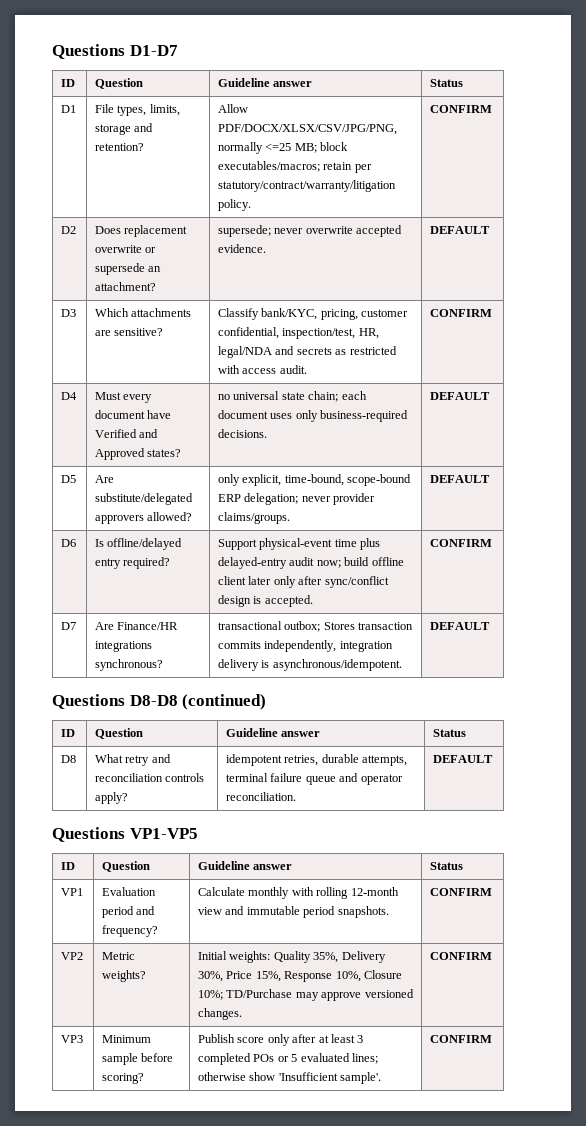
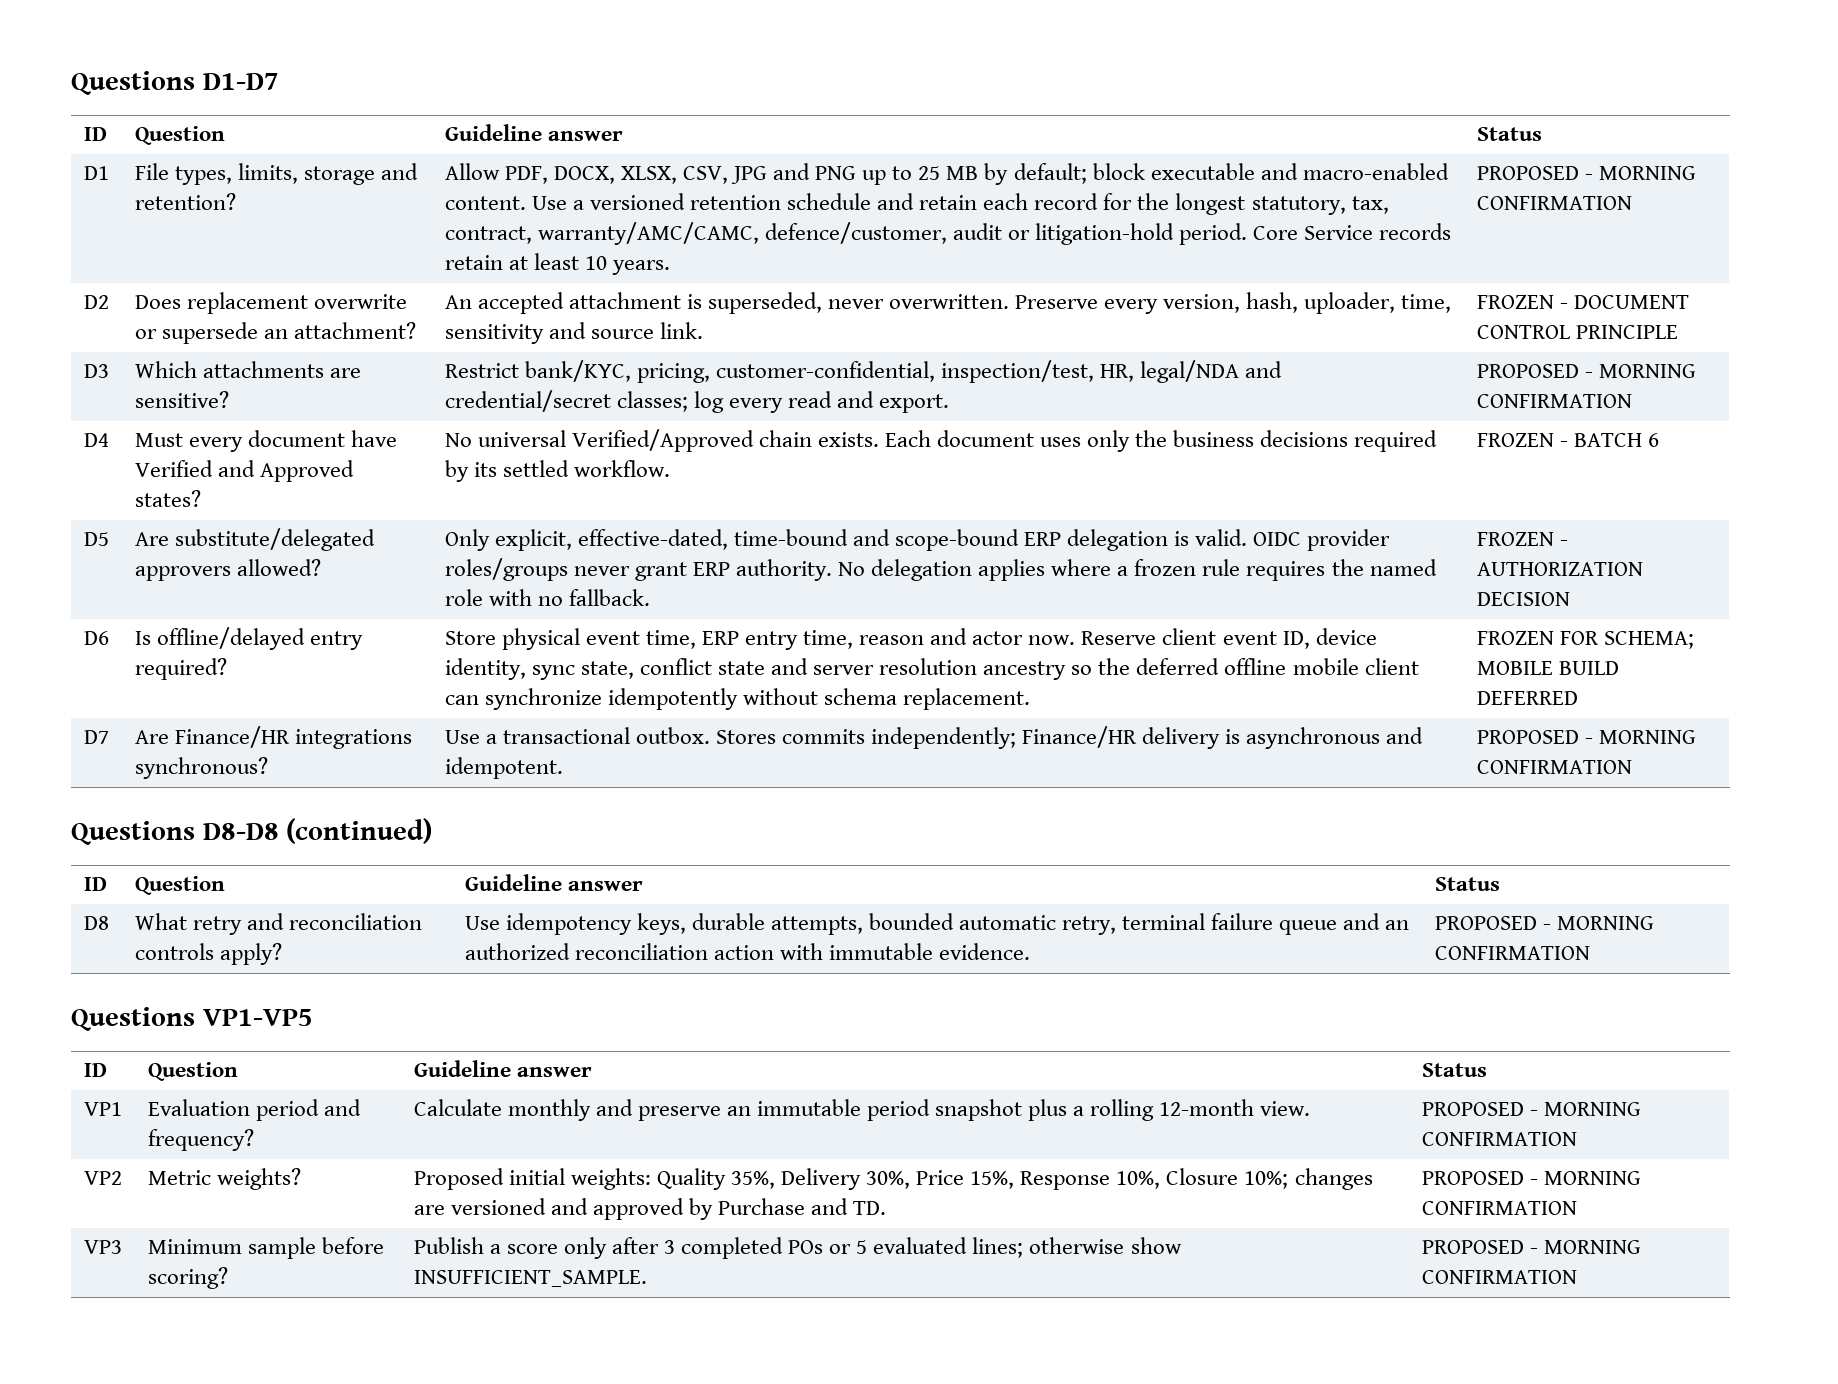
- Allow PDF/DOCX/XLSX/CSV/JPG/PNG, normally <=25 MB; block executables/macros; retain per statutory/contract/warranty/litigation policy. | CONFIRM
+ Allow PDF, DOCX, XLSX, CSV, JPG and PNG up to 25 MB by default; block executable and macro-enabled content. Use a versioned retention schedule and retain each record for the longest statutory, tax, contract, warranty/AMC/CAMC, defence/customer, audit or litigation-hold period. Core Service records retain at least 10 years. | PROPOSED - MORNING CONFIRMATION
- D2 | Does replacement overwrite or supersede an attachment? | supersede; never overwrite accepted evidence. | DEFAULT
+ D2 | Does replacement overwrite or supersede an attachment? | An accepted attachment is superseded, never overwritten. Preserve every version, hash, uploader, time, sensitivity and source link. | FROZEN - DOCUMENT CONTROL PRINCIPLE
- D3 | Which attachments are sensitive? | Classify bank/KYC, pricing, customer confidential, inspection/test, HR, legal/NDA and secrets as restricted with access audit. | CONFIRM
+ D3 | Which attachments are sensitive? | Restrict bank/KYC, pricing, customer-confidential, inspection/test, HR, legal/NDA and credential/secret classes; log every read and export. | PROPOSED - MORNING CONFIRMATION
- D4 | Must every document have Verified and Approved states? | no universal state chain; each document uses only business-required decisions. | DEFAULT
+ D4 | Must every document have Verified and Approved states? | No universal Verified/Approved chain exists. Each document uses only the business decisions required by its settled workflow. | FROZEN - BATCH 6
- D5 | Are substitute/delegated approvers allowed? | only explicit, time-bound, scope-bound ERP delegation; never provider claims/groups. | DEFAULT
+ D5 | Are substitute/delegated approvers allowed? | Only explicit, effective-dated, time-bound and scope-bound ERP delegation is valid. OIDC provider roles/groups never grant ERP authority. No delegation applies where a frozen rule requires the named role with no fallback. | FROZEN - AUTHORIZATION DECISION
- Support physical-event time plus delayed-entry audit now; build offline client later only after sync/conflict design is accepted. | CONFIRM
+ Store physical event time, ERP entry time, reason and actor now. Reserve client event ID, device identity, sync state, conflict state and server resolution ancestry so the deferred offline mobile client can synchronize idempotently without schema replacement. | FROZEN FOR SCHEMA; MOBILE BUILD DEFERRED
- D7 | Are Finance/HR integrations synchronous? | transactional outbox; Stores transaction commits independently, integration delivery is asynchronous/idempotent. | DEFAULT
+ D7 | Are Finance/HR integrations synchronous? | Use a transactional outbox. Stores commits independently; Finance/HR delivery is asynchronous and idempotent. | PROPOSED - MORNING CONFIRMATION
- D8 | What retry and reconciliation controls apply? | idempotent retries, durable attempts, terminal failure queue and operator reconciliation. | DEFAULT
+ D8 | What retry and reconciliation controls apply? | Use idempotency keys, durable attempts, bounded automatic retry, terminal failure queue and an authorized reconciliation action with immutable evidence. | PROPOSED - MORNING CONFIRMATION
- VP1 | Evaluation period and frequency? | Calculate monthly with rolling 12-month view and immutable period snapshots. | CONFIRM
+ VP1 | Evaluation period and frequency? | Calculate monthly and preserve an immutable period snapshot plus a rolling 12-month view. | PROPOSED - MORNING CONFIRMATION
- VP2 | Metric weights? | Initial weights: Quality 35%, Delivery 30%, Price 15%, Response 10%, Closure 10%; TD/Purchase may approve versioned changes. | CONFIRM
+ VP2 | Metric weights? | Proposed initial weights: Quality 35%, Delivery 30%, Price 15%, Response 10%, Closure 10%; changes are versioned and approved by Purchase and TD. | PROPOSED - MORNING CONFIRMATION
- VP3 | Minimum sample before scoring? | Publish score only after at least 3 completed POs or 5 evaluated lines; otherwise show 'Insufficient sample'. | CONFIRM
+ VP3 | Minimum sample before scoring? | Publish a score only after 3 completed POs or 5 evaluated lines; otherwise show INSUFFICIENT_SAMPLE. | PROPOSED - MORNING CONFIRMATION

